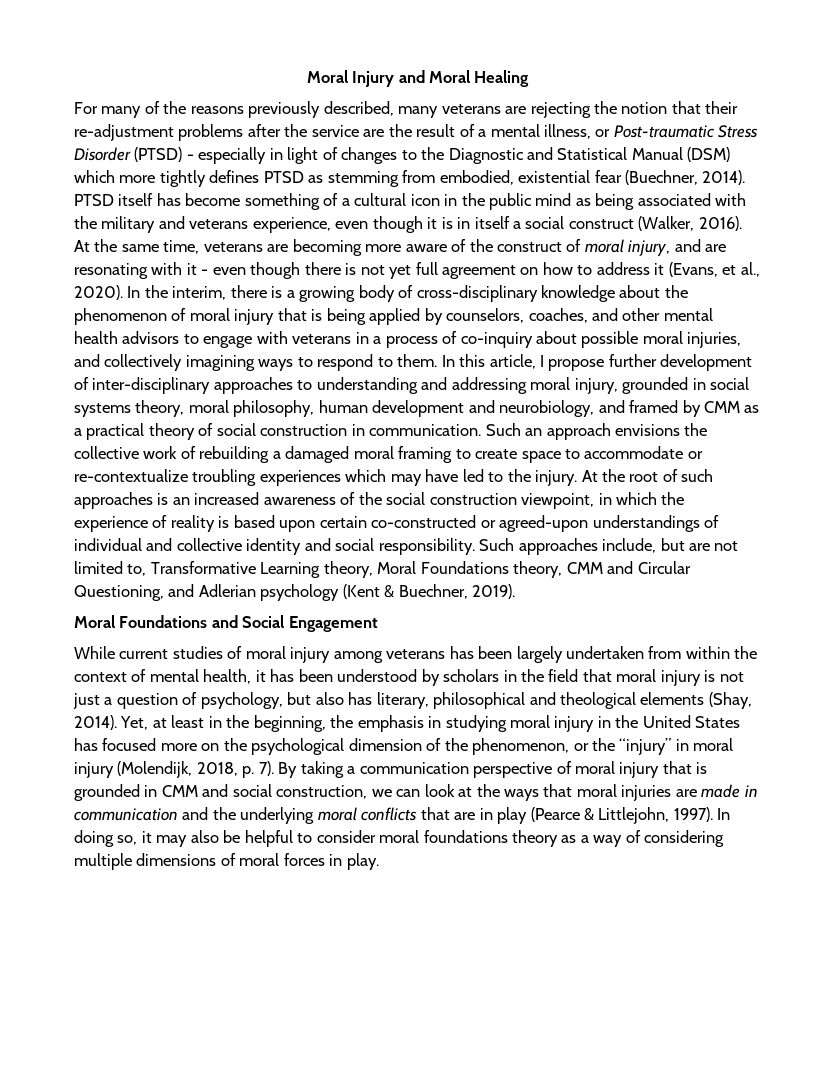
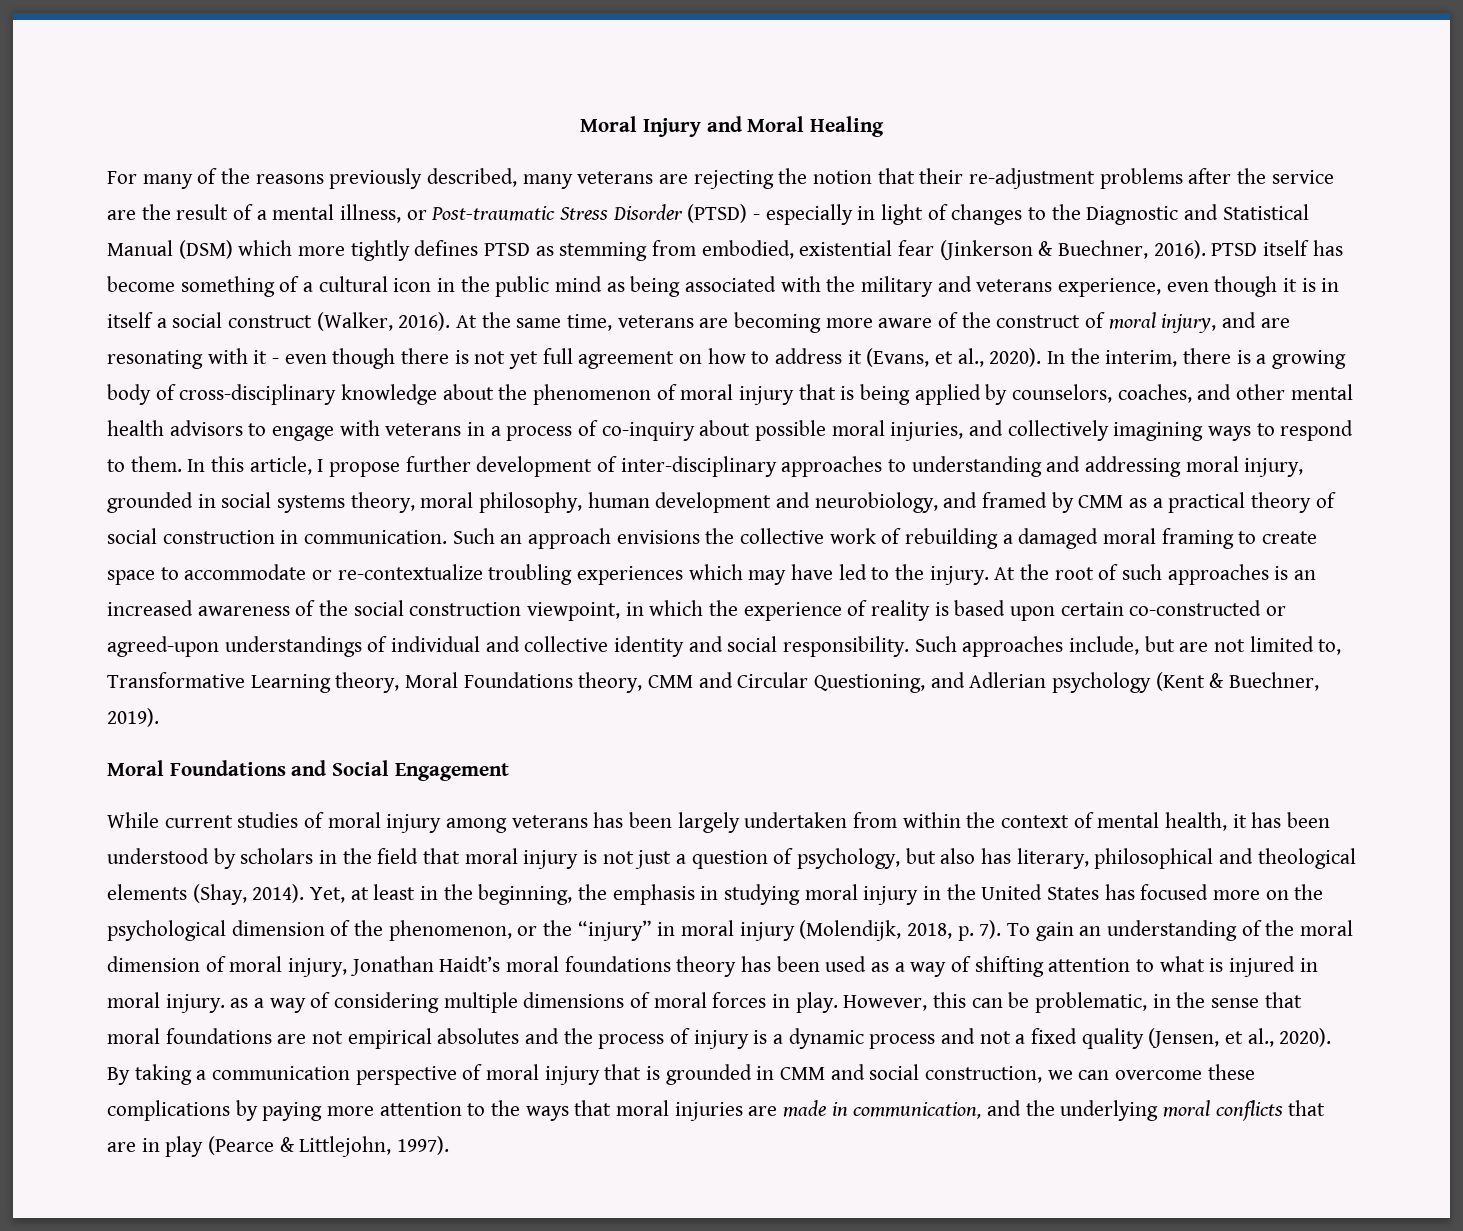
- For many of the reasons previously described, many veterans are rejecting the notion that their re-adjustment problems after the service are the result of a mental illness, or Post-traumatic Stress Disorder (PTSD) - especially in light of changes to the Diagnostic and Statistical Manual (DSM) which more tightly defines PTSD as stemming from embodied, existential fear (Buechner, 2014).
+ For many of the reasons previously described, many veterans are rejecting the notion that their re-adjustment problems after the service are the result of a mental illness, or Post-traumatic Stress Disorder (PTSD) - especially in light of changes to the Diagnostic and Statistical Manual (DSM) which more tightly defines PTSD as stemming from embodied, existential fear (Jinkerson & Buechner, 2016).
+ To gain an understanding of the moral dimension of moral injury, Jonathan Haidt’s moral foundations theory has been used as a way of shifting attention to what is injured in moral injury. as a way of considering multiple dimensions of moral forces in play. However, this can be problematic, in the sense that moral foundations are not empirical absolutes and the process of injury is a dynamic process and not a fixed quality (Jensen, et al., 2020).
- By taking a communication perspective of moral injury that is grounded in CMM and social construction, we can look at the ways that moral injuries are made in communication and the underlying moral conflicts that are in play (Pearce & Littlejohn, 1997). In doing so, it may also be helpful to consider moral foundations theory as a way of considering multiple dimensions of moral forces in play.
+ By taking a communication perspective of moral injury that is grounded in CMM and social construction, we can overcome these complications by paying more attention to the ways that moral injuries are made in communication, and the underlying moral conflicts that are in play (Pearce & Littlejohn, 1997).

